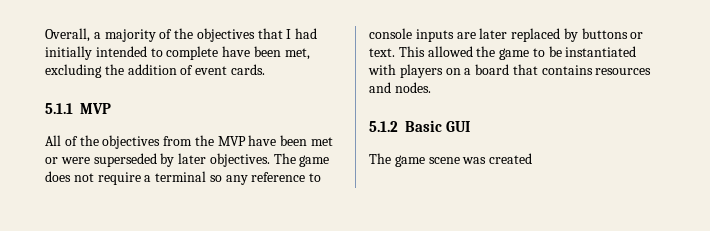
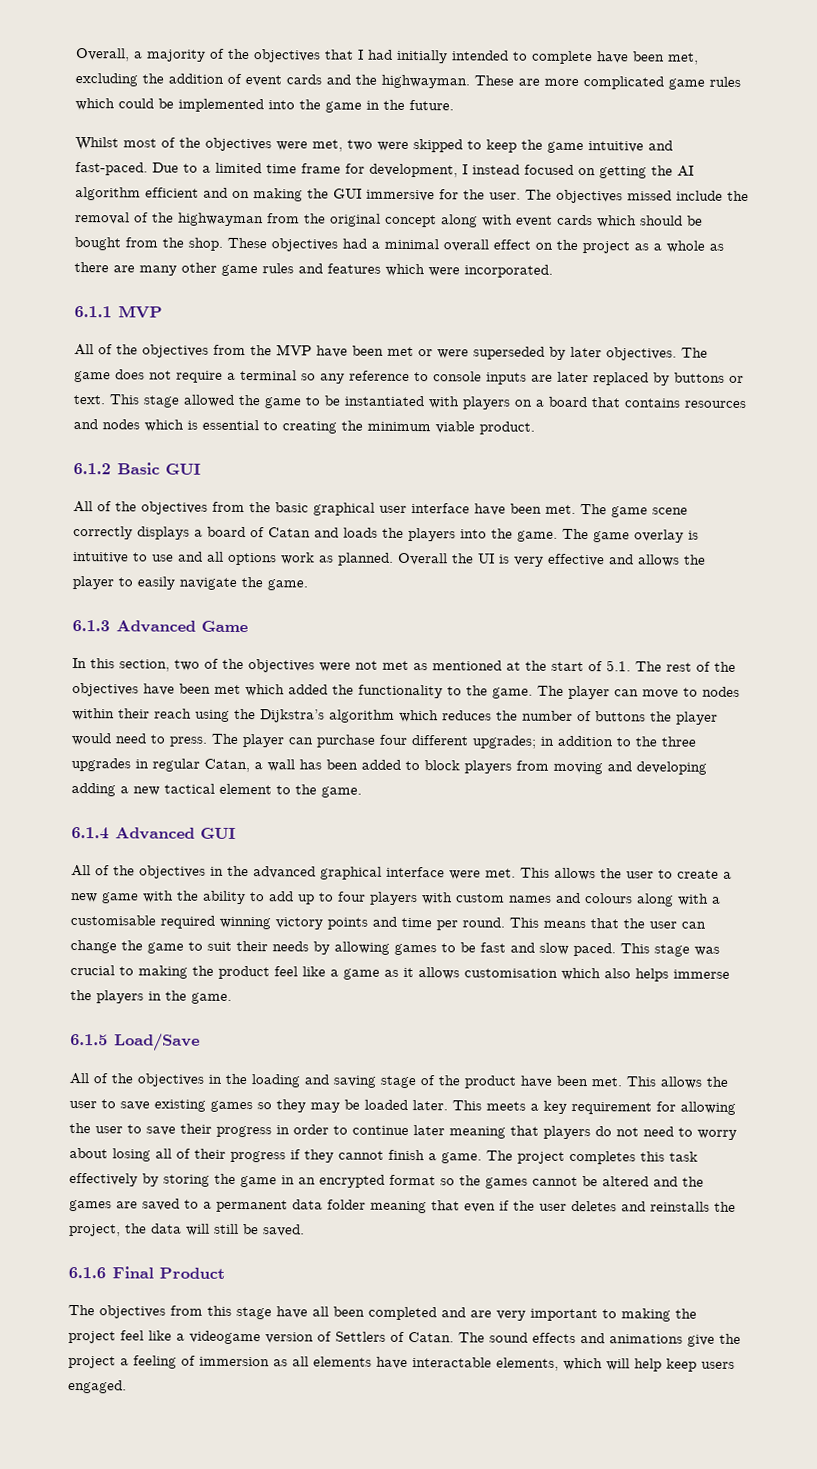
- Overall, a majority of the objectives that I had initially intended to complete have been met, excluding the addition of event cards.
- 5.1.1 MVP
+ Overall, a majority of the objectives that I had initially intended to complete have been met, excluding the addition of event cards and the highwayman. These are more complicated game rules which could be implemented into the game in the future.
+ Whilst most of the objectives were met, two were skipped to keep the game intuitive and fast-paced. Due to a limited time frame for development, I instead focused on getting the AI algorithm efficient and on making the GUI immersive for the user. The objectives missed include the removal of the highwayman from the original concept along with event cards which should be bought from the shop. These objectives had a minimal overall effect on the project as a whole as there are many other game rules and features which were incorporated.
+ 6.1.1 MVP
- This allowed the game to be instantiated with players on a board that contains resources and nodes.
- 5.1.2 Basic GUI
- The game scene was created
+ This stage allowed the game to be instantiated with players on a board that contains resources and nodes which is essential to creating the minimum viable product.
+ 6.1.2 Basic GUI
+ All of the objectives from the basic graphical user interface have been met. The game scene correctly displays a board of Catan and loads the players into the game. The game overlay is intuitive to use and all options work as planned. Overall the UI is very effective and allows the player to easily navigate the game.
+ 6.1.3 Advanced Game
+ In this section, two of the objectives were not met as mentioned at the start of 5.1. The rest of the objectives have been met which added the functionality to the game. The player can move to nodes within their reach using the Dijkstra’s algorithm which reduces the number of buttons the player would need to press. The player can purchase four different upgrades; in addition to the three upgrades in regular Catan, a wall has been added to block players from moving and developing adding a new tactical element to the game.
+ 6.1.4 Advanced GUI
+ All of the objectives in the advanced graphical interface were met. This allows the user to create a new game with the ability to add up to four players with custom names and colours along with a customisable required winning victory points and time per round. This means that the user can change the game to suit their needs by allowing games to be fast and slow paced. This stage was crucial to making the product feel like a game as it allows customisation which also helps immerse the players in the game.
+ 6.1.5 Load/Save
+ All of the objectives in the loading and saving stage of the product have been met. This allows the user to save existing games so they may be loaded later. This meets a key requirement for allowing the user to save their progress in order to continue later meaning that players do not need to worry about losing all of their progress if they cannot finish a game. The project completes this task effectively by storing the game in an encrypted format so the games cannot be altered and the games are saved to a permanent data folder meaning that even if the user deletes and reinstalls the project, the data will still be saved.
+ 6.1.6 Final Product
+ The objectives from this stage have all been completed and are very important to making the project feel like a videogame version of Settlers of Catan. The sound effects and animations give the project a feeling of immersion as all elements have interactable elements, which will help keep users engaged.

